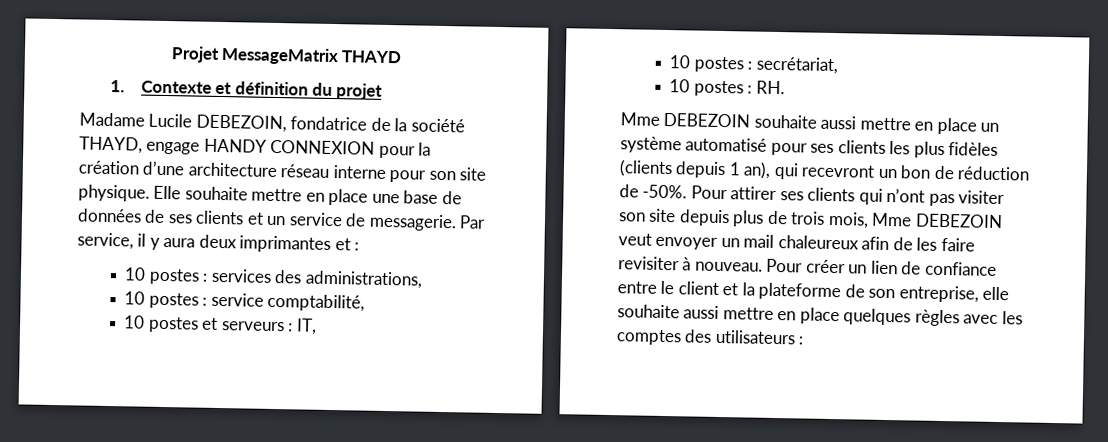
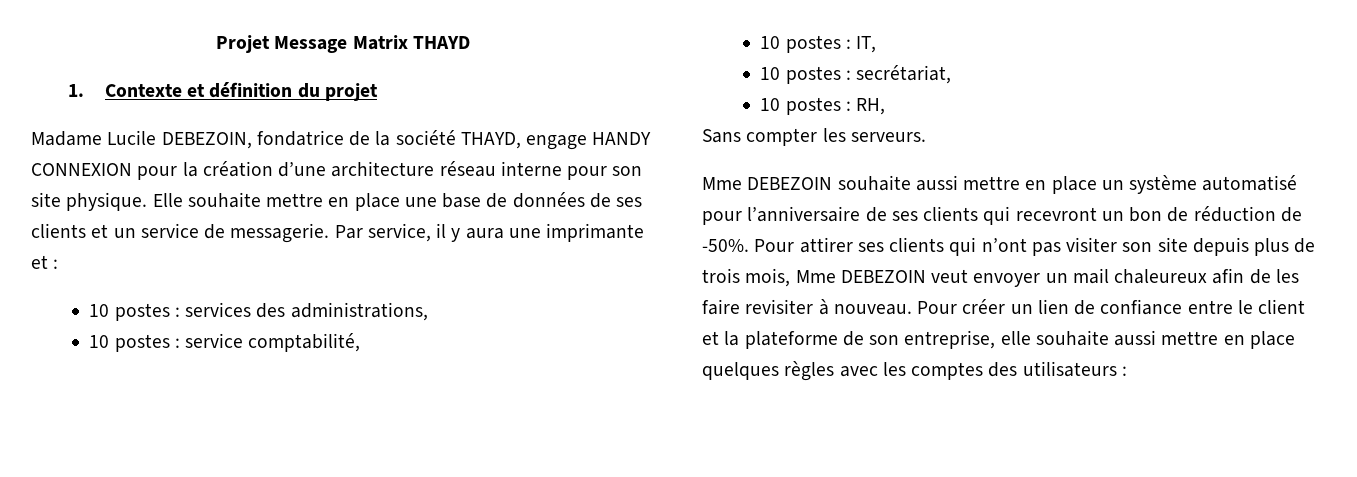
- Projet MessageMatrix THAYD
+ Projet Message Matrix THAYD
- Par service, il y aura deux imprimantes et :
+ Par service, il y aura une imprimante et :
- 10 postes et serveurs : IT,
+ 10 postes : IT,
- 10 postes : RH.
+ 10 postes : RH,
+ Sans compter les serveurs.
- Mme DEBEZOIN souhaite aussi mettre en place un système automatisé pour ses clients les plus fidèles (clients depuis 1 an), qui recevront un bon de réduction de -50%.
+ Mme DEBEZOIN souhaite aussi mettre en place un système automatisé pour l’anniversaire de ses clients qui recevront un bon de réduction de -50%.

